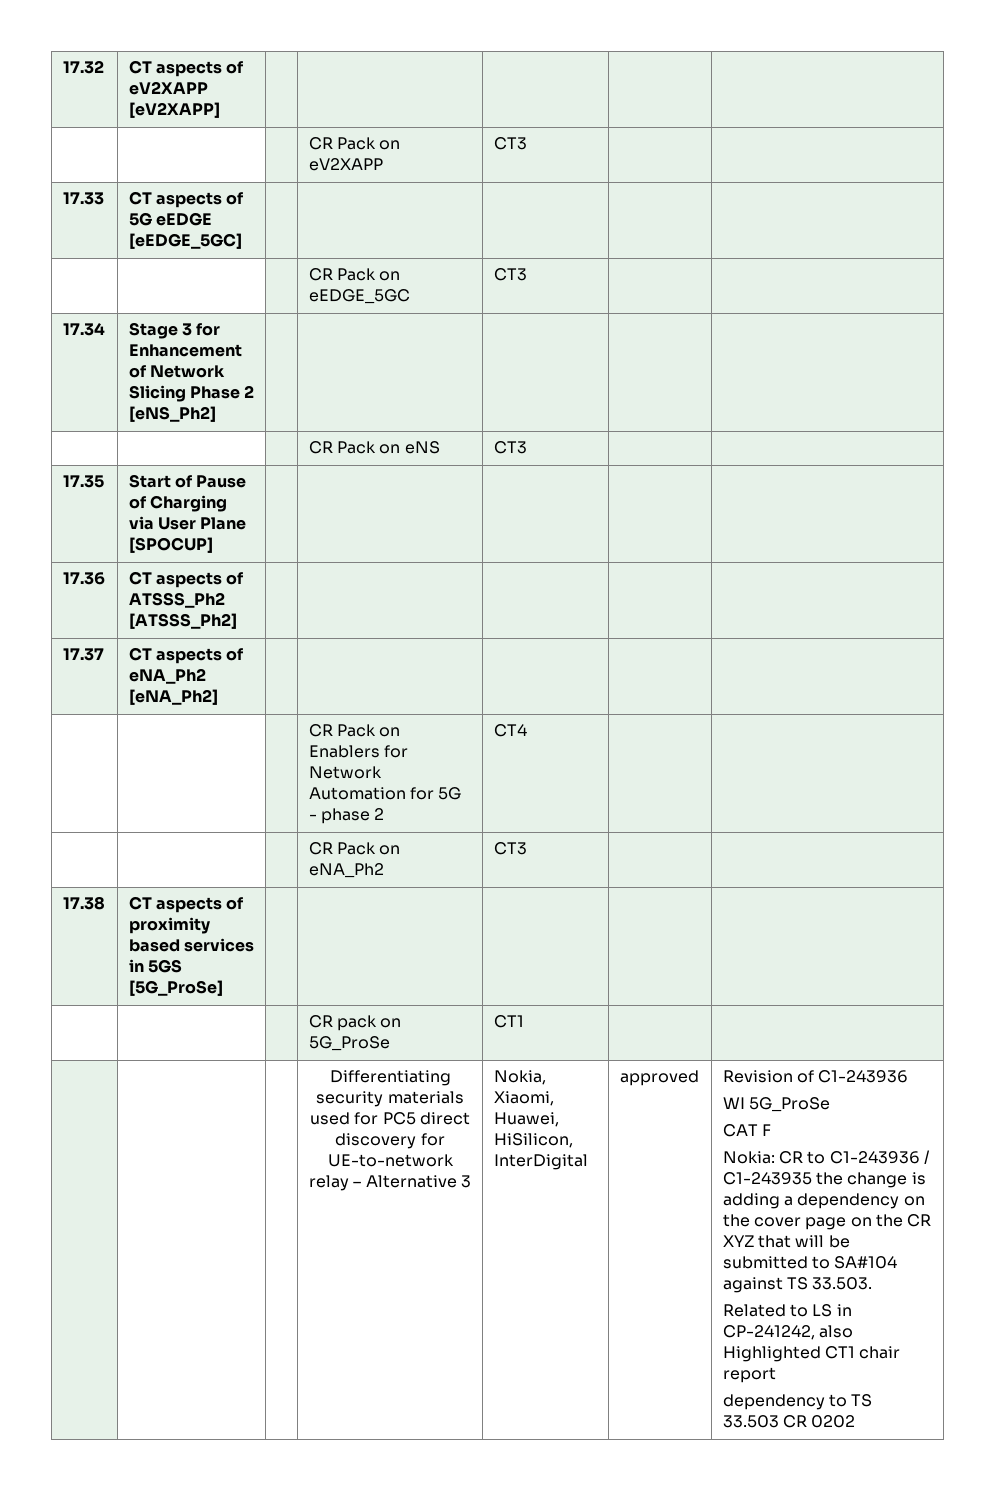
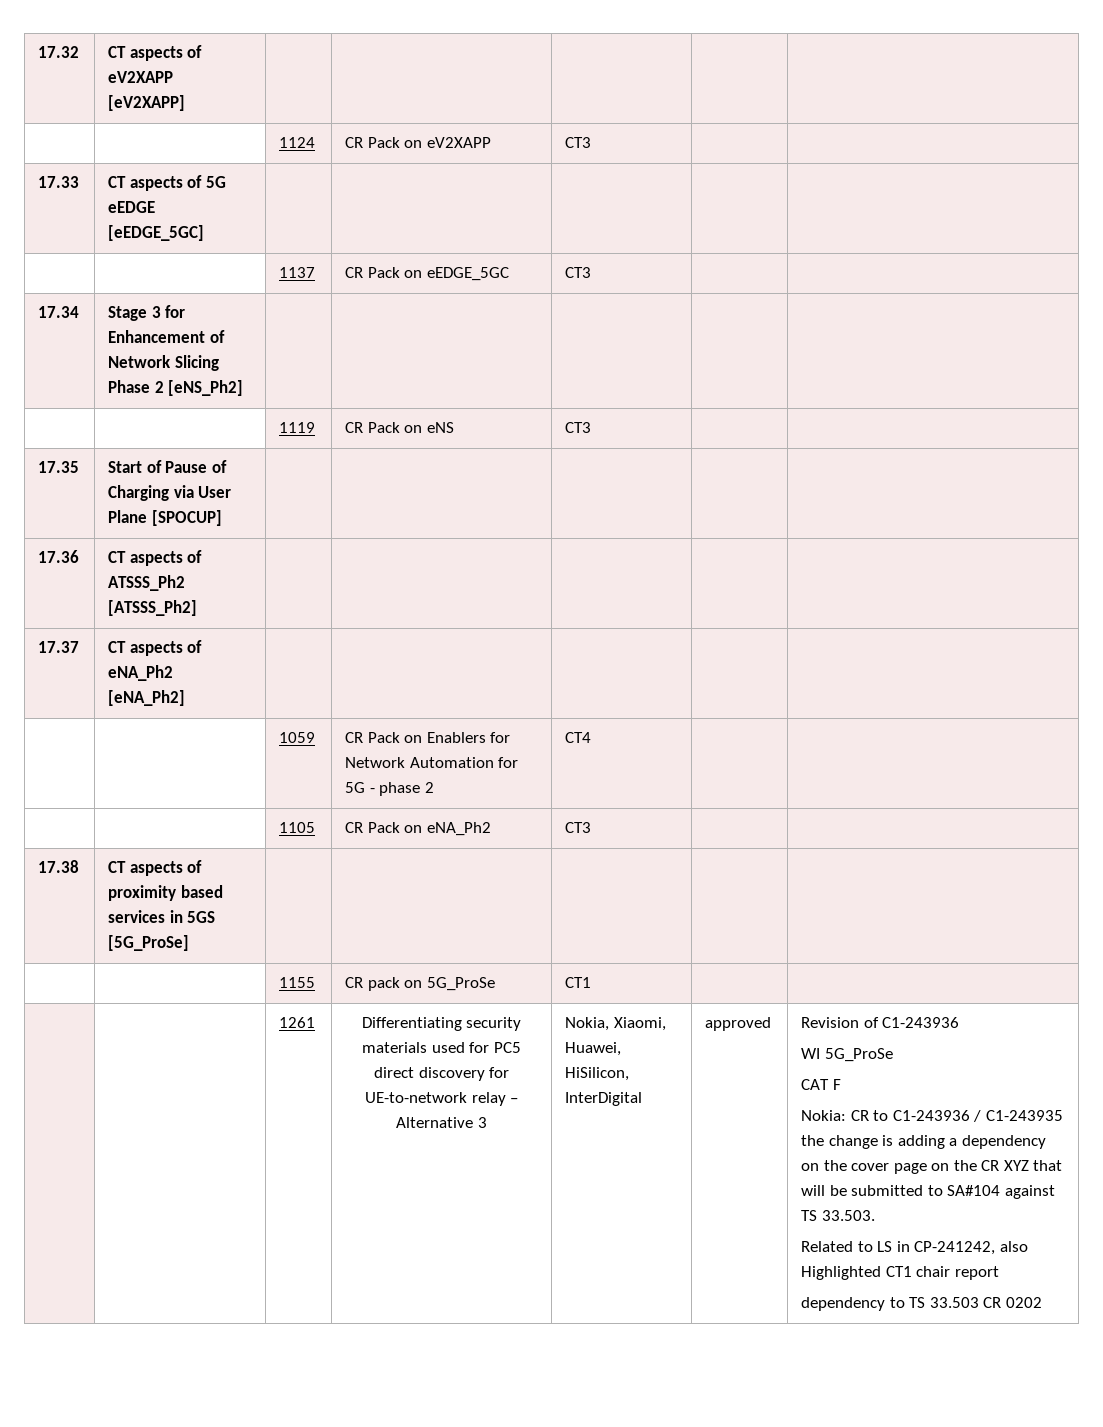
- | | | CR Pack on eV2XAPP | CT3 | |
+ | | 1124 | CR Pack on eV2XAPP | CT3 | |
- | | | CR Pack on eEDGE_5GC | CT3 | |
+ | | 1137 | CR Pack on eEDGE_5GC | CT3 | |
- | | | CR Pack on eNS | CT3 | |
+ | | 1119 | CR Pack on eNS | CT3 | |
- | | | CR Pack on Enablers for Network Automation for 5G - phase 2 | CT4 | |
+ | | 1059 | CR Pack on Enablers for Network Automation for 5G - phase 2 | CT4 | |
- | | | CR Pack on eNA_Ph2 | CT3 | |
+ | | 1105 | CR Pack on eNA_Ph2 | CT3 | |
- | | | CR pack on 5G_ProSe | CT1 | |
+ | | 1155 | CR pack on 5G_ProSe | CT1 | |
+ 1261

